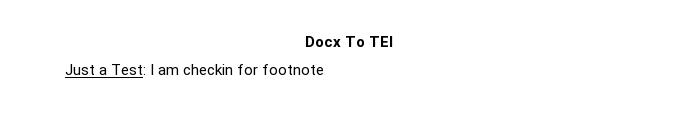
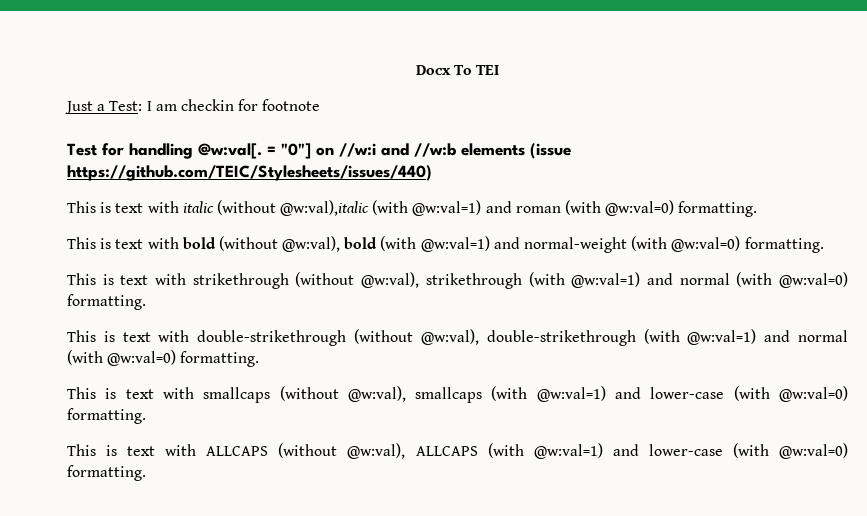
+ Test for handling @w:val[. = "0"] on //w:i and //w:b elements (issue https://github.com/TEIC/Stylesheets/issues/440)
+ This is text with italic (without @w:val),italic (with @w:val=1) and roman (with @w:val=0) formatting.
+ This is text with bold (without @w:val), bold (with @w:val=1) and normal-weight (with @w:val=0) formatting.
+ This is text with strikethrough (without @w:val), strikethrough (with @w:val=1) and normal (with @w:val=0) formatting.
+ This is text with double-strikethrough (without @w:val), double-strikethrough (with @w:val=1) and normal (with @w:val=0) formatting.
+ This is text with smallcaps (without @w:val), smallcaps (with @w:val=1) and lower-case (with @w:val=0) formatting.
+ This is text with ALLCAPS (without @w:val), ALLCAPS (with @w:val=1) and lower-case (with @w:val=0) formatting.

